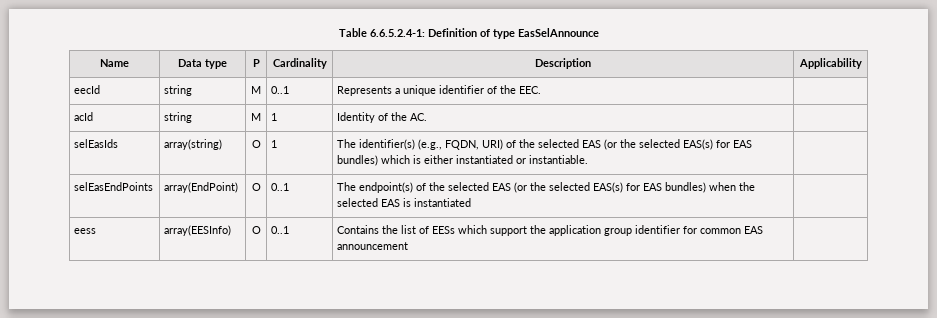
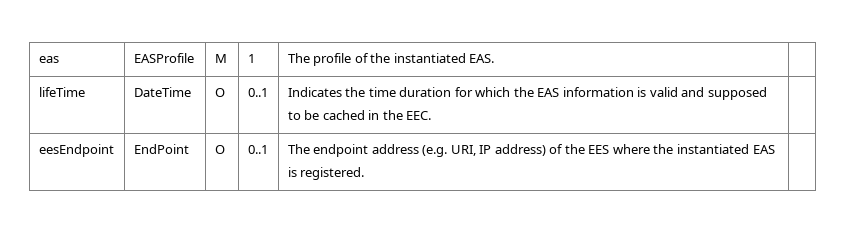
- Table 6.6.5.2.4-1: Definition of type EasSelAnnounce
- Name | Data type | P | Cardinality | Description | Applicability
- eecId | string | M | 0..1 | Represents a unique identifier of the EEC. |
- acId | string | M | 1 | Identity of the AC. |
- selEasIds | array(string) | O | 1 | The identifier(s) (e.g., FQDN, URI) of the selected EAS (or the selected EAS(s) for EAS bundles) which is either instantiated or instantiable. |
- selEasEndPoints | array(EndPoint) | O | 0..1 | The endpoint(s) of the selected EAS (or the selected EAS(s) for EAS bundles) when the selected EAS is instantiated |
- eess | array(EESInfo) | O | 0..1 | Contains the list of EESs which support the application group identifier for common EAS announcement |
+ eas | EASProfile | M | 1 | The profile of the instantiated EAS. |
+ lifeTime | DateTime | O | 0..1 | Indicates the time duration for which the EAS information is valid and supposed to be cached in the EEC. |
+ eesEndpoint | EndPoint | O | 0..1 | The endpoint address (e.g. URI, IP address) of the EES where the instantiated EAS is registered. |

